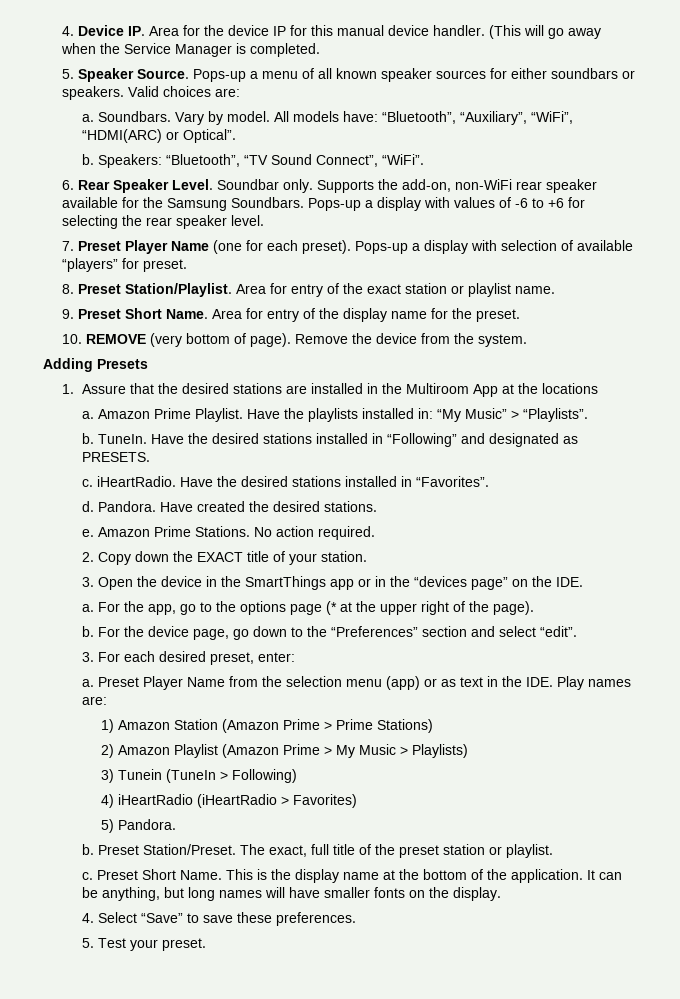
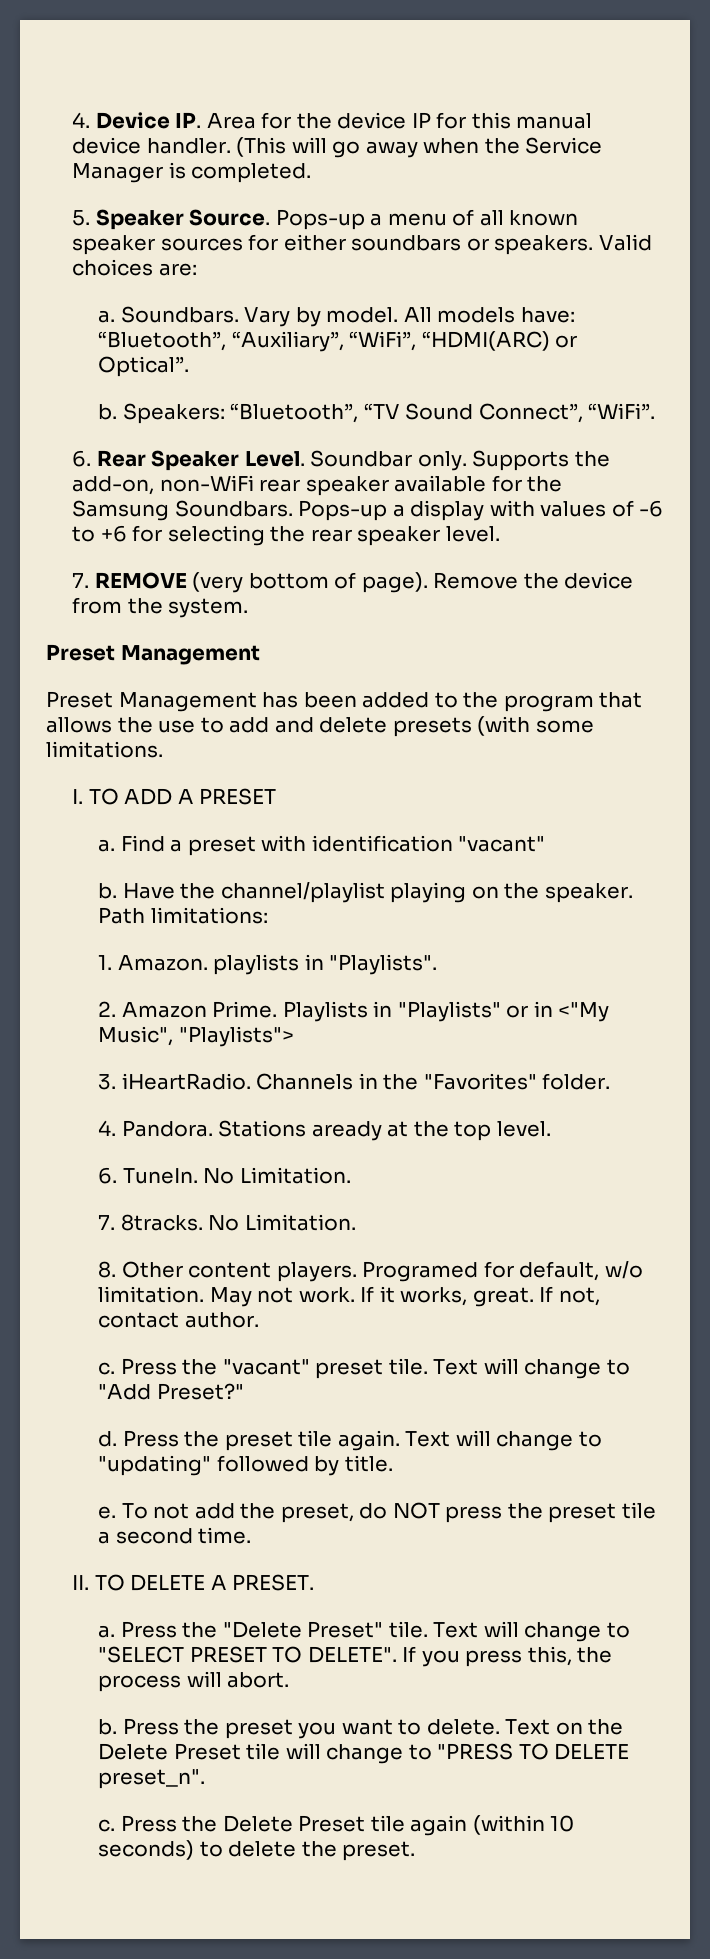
- 7. Preset Player Name (one for each preset). Pops-up a display with selection of available “players” for preset.
- 8. Preset Station/Playlist. Area for entry of the exact station or playlist name.
- 9. Preset Short Name. Area for entry of the display name for the preset.
- 10. REMOVE (very bottom of page).
+ 7. REMOVE (very bottom of page).
  Remove the device from the system.
- Adding Presets
- 1. Assure that the desired stations are installed in the Multiroom App at the locations
- a. Amazon Prime Playlist. Have the playlists installed in: “My Music” > “Playlists”.
- b. TuneIn. Have the desired stations installed in “Following” and designated as PRESETS.
- c. iHeartRadio. Have the desired stations installed in “Favorites”.
- d. Pandora. Have created the desired stations.
- e. Amazon Prime Stations. No action required.
- 2. Copy down the EXACT title of your station.
- 3. Open the device in the SmartThings app or in the “devices page” on the IDE.
- a. For the app, go to the options page (* at the upper right of the page).
- b. For the device page, go down to the “Preferences” section and select “edit”.
- 3. For each desired preset, enter:
- a. Preset Player Name from the selection menu (app) or as text in the IDE. Play names are:
- 1) Amazon Station (Amazon Prime > Prime Stations)
- 2) Amazon Playlist (Amazon Prime > My Music > Playlists)
- 3) Tunein (TuneIn > Following)
- 4) iHeartRadio (iHeartRadio > Favorites)
- 5) Pandora.
- b. Preset Station/Preset. The exact, full title of the preset station or playlist.
- c. Preset Short Name. This is the display name at the bottom of the application. It can be anything, but long names will have smaller fonts on the display.
- 4. Select “Save” to save these preferences.
- 5. Test your preset.
+ Preset Management
+ Preset Management has been added to the program that allows the use to add and delete presets (with some limitations.
+ I. TO ADD A PRESET
+ a. Find a preset with identification "vacant"
+ b. Have the channel/playlist playing on the speaker. Path limitations:
+ 1. Amazon. playlists in "Playlists".
+ 2. Amazon Prime. Playlists in "Playlists" or in <"My Music", "Playlists">
+ 3. iHeartRadio. Channels in the "Favorites" folder.
+ 4. Pandora. Stations aready at the top level.
+ 6. TuneIn. No Limitation.
+ 7. 8tracks. No Limitation.
+ 8. Other content players. Programed for default, w/o limitation. May not work. If it works, great. If not, contact author.
+ c. Press the "vacant" preset tile. Text will change to "Add Preset?"
+ d. Press the preset tile again. Text will change to "updating" followed by title.
+ e. To not add the preset, do NOT press the preset tile a second time.
+ II. TO DELETE A PRESET.
+ a. Press the "Delete Preset" tile. Text will change to "SELECT PRESET TO DELETE". If you press this, the process will abort.
+ b. Press the preset you want to delete. Text on the Delete Preset tile will change to "PRESS TO DELETE preset_n".
+ c. Press the Delete Preset tile again (within 10 seconds) to delete the preset.

